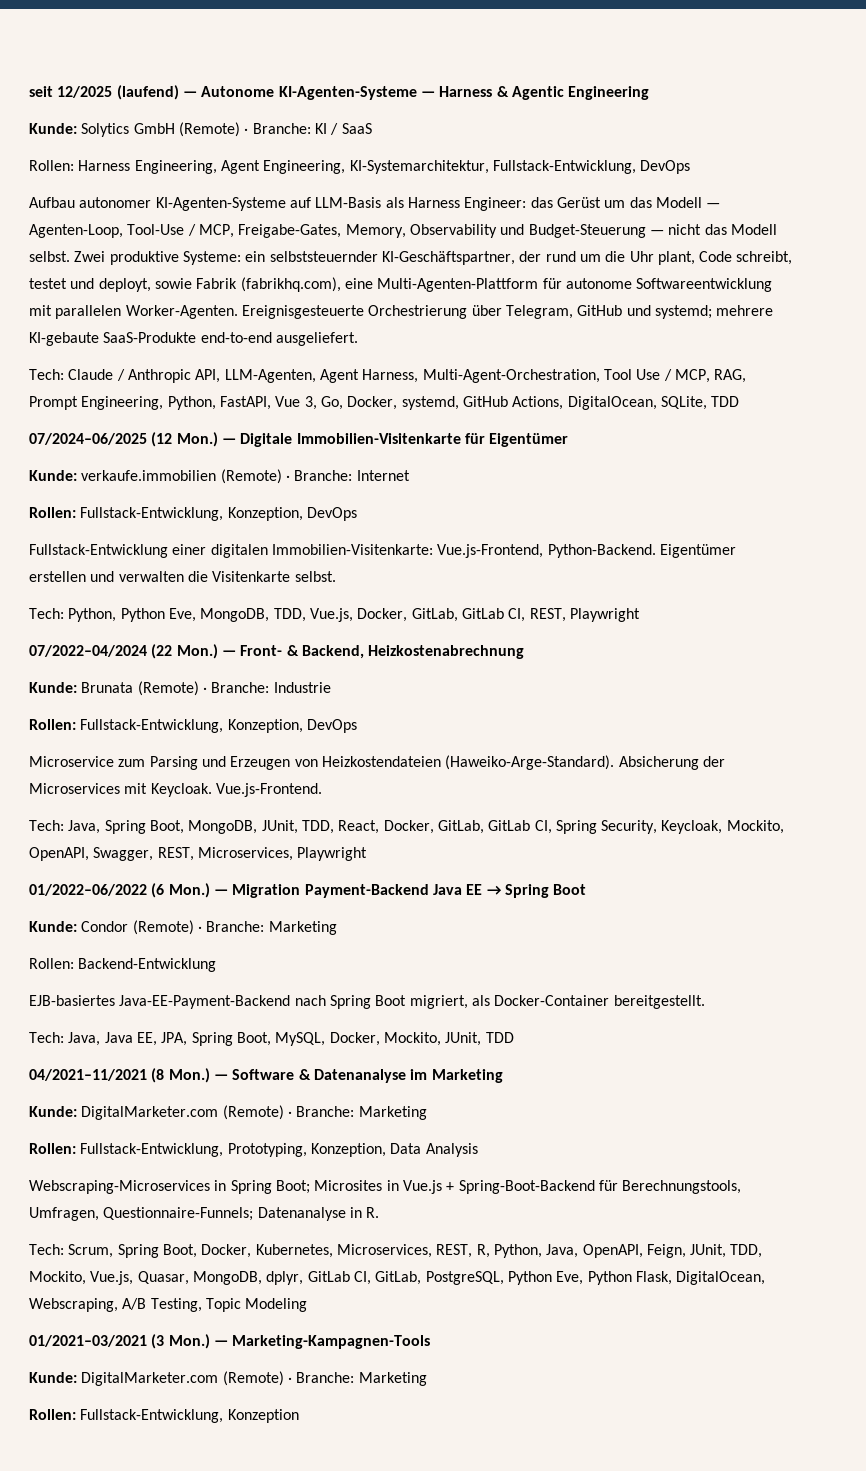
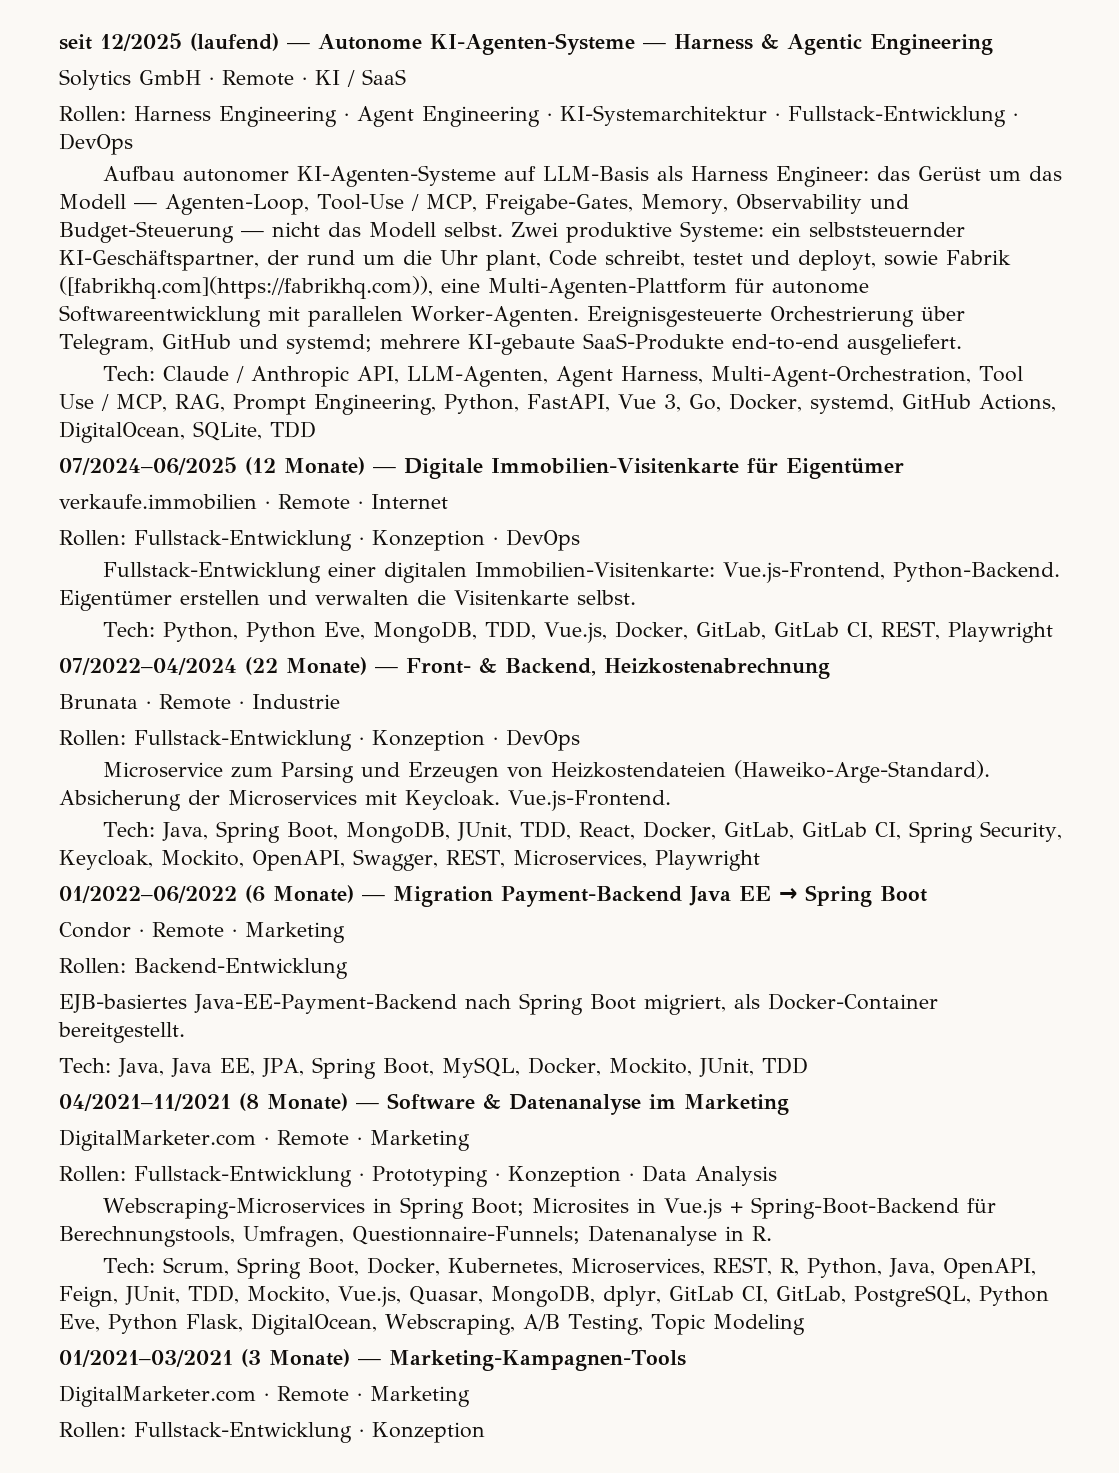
- Kunde: Solytics GmbH (Remote) · Branche: KI / SaaS
+ Solytics GmbH · Remote · KI / SaaS
- Rollen: Harness Engineering, Agent Engineering, KI-Systemarchitektur, Fullstack-Entwicklung, DevOps
+ Rollen: Harness Engineering · Agent Engineering · KI-Systemarchitektur · Fullstack-Entwicklung · DevOps
- Zwei produktive Systeme: ein selbststeuernder KI-Geschäftspartner, der rund um die Uhr plant, Code schreibt, testet und deployt, sowie Fabrik (fabrikhq.com), eine Multi-Agenten-Plattform für autonome Softwareentwicklung mit parallelen Worker-Agenten.
+ Zwei produktive Systeme: ein selbststeuernder KI-Geschäftspartner, der rund um die Uhr plant, Code schreibt, testet und deployt, sowie Fabrik ([fabrikhq.com](https://fabrikhq.com)), eine Multi-Agenten-Plattform für autonome Softwareentwicklung mit parallelen Worker-Agenten.
- 07/2024–06/2025 (12 Mon.) — Digitale Immobilien-Visitenkarte für Eigentümer
+ 07/2024–06/2025 (12 Monate) — Digitale Immobilien-Visitenkarte für Eigentümer
- Kunde: verkaufe.immobilien (Remote) · Branche: Internet
- Rollen: Fullstack-Entwicklung, Konzeption, DevOps
+ verkaufe.immobilien · Remote · Internet
+ Rollen: Fullstack-Entwicklung · Konzeption · DevOps
- 07/2022–04/2024 (22 Mon.) — Front- & Backend, Heizkostenabrechnung
+ 07/2022–04/2024 (22 Monate) — Front- & Backend, Heizkostenabrechnung
- Kunde: Brunata (Remote) · Branche: Industrie
- Rollen: Fullstack-Entwicklung, Konzeption, DevOps
+ Brunata · Remote · Industrie
+ Rollen: Fullstack-Entwicklung · Konzeption · DevOps
- 01/2022–06/2022 (6 Mon.) — Migration Payment-Backend Java EE → Spring Boot
+ 01/2022–06/2022 (6 Monate) — Migration Payment-Backend Java EE → Spring Boot
- Kunde: Condor (Remote) · Branche: Marketing
+ Condor · Remote · Marketing
- 04/2021–11/2021 (8 Mon.) — Software & Datenanalyse im Marketing
- Kunde: DigitalMarketer.com (Remote) · Branche: Marketing
- Rollen: Fullstack-Entwicklung, Prototyping, Konzeption, Data Analysis
+ 04/2021–11/2021 (8 Monate) — Software & Datenanalyse im Marketing
+ DigitalMarketer.com · Remote · Marketing
+ Rollen: Fullstack-Entwicklung · Prototyping · Konzeption · Data Analysis
- 01/2021–03/2021 (3 Mon.) — Marketing-Kampagnen-Tools
- Kunde: DigitalMarketer.com (Remote) · Branche: Marketing
- Rollen: Fullstack-Entwicklung, Konzeption
+ 01/2021–03/2021 (3 Monate) — Marketing-Kampagnen-Tools
+ DigitalMarketer.com · Remote · Marketing
+ Rollen: Fullstack-Entwicklung · Konzeption

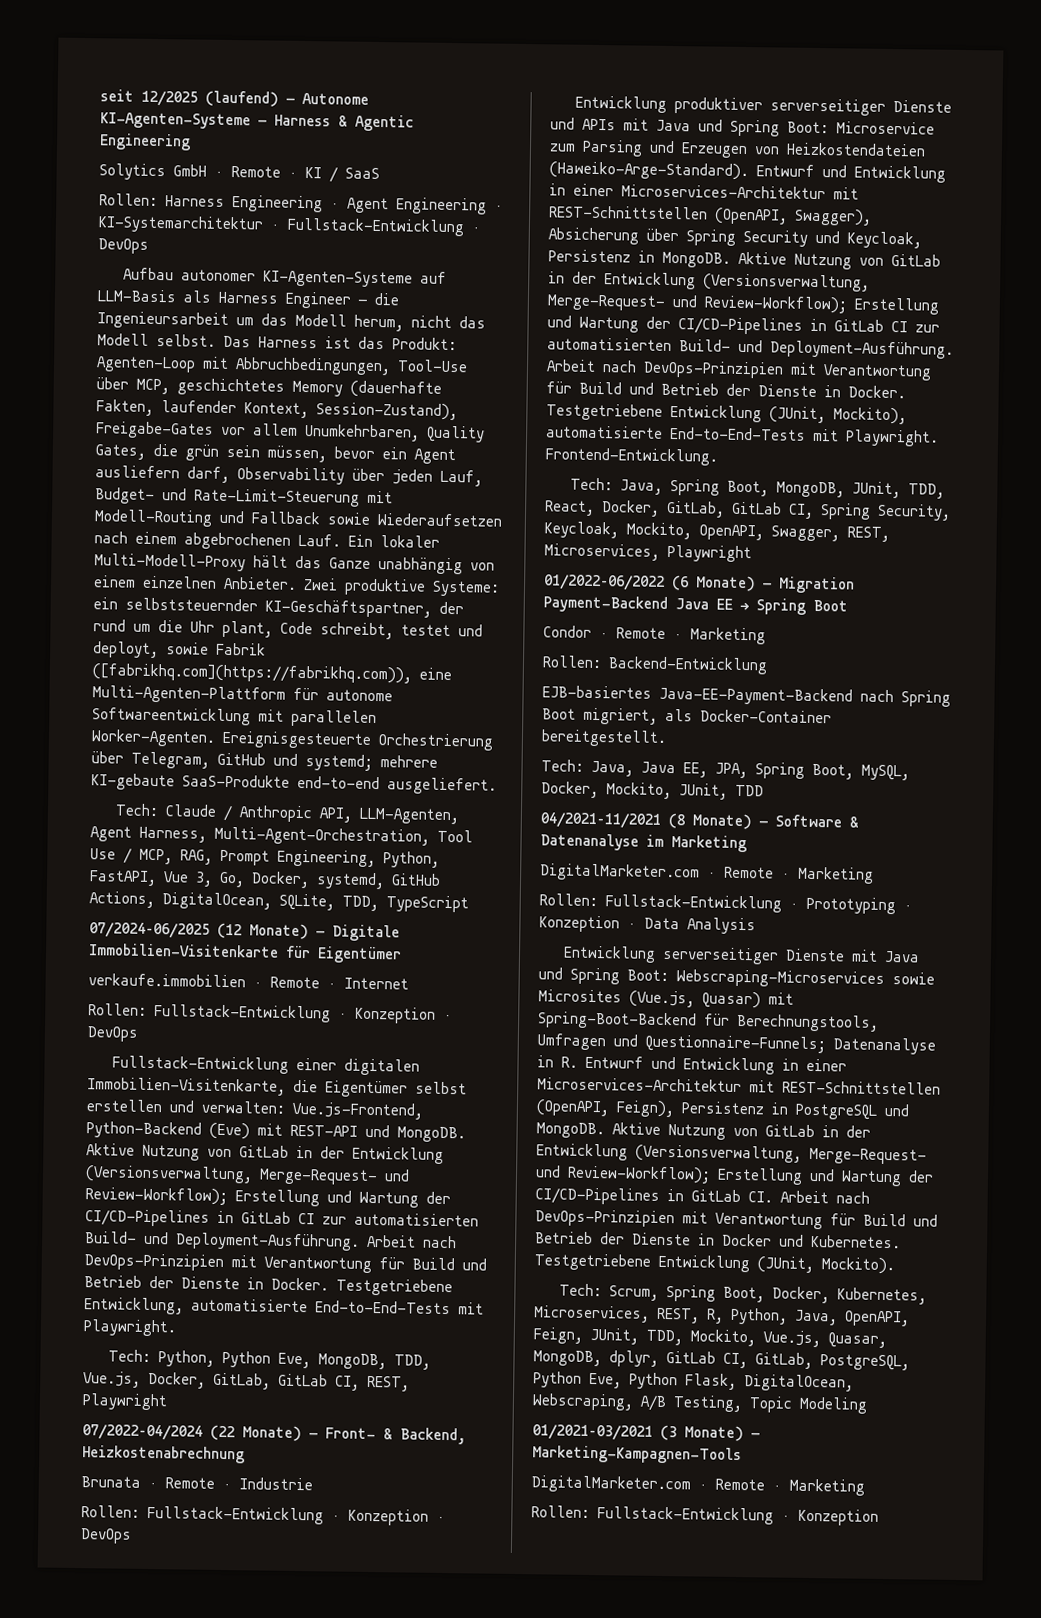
- Aufbau autonomer KI-Agenten-Systeme auf LLM-Basis als Harness Engineer: das Gerüst um das Modell — Agenten-Loop, Tool-Use / MCP, Freigabe-Gates, Memory, Observability und Budget-Steuerung — nicht das Modell selbst.
+ Aufbau autonomer KI-Agenten-Systeme auf LLM-Basis als Harness Engineer — die Ingenieursarbeit um das Modell herum, nicht das Modell selbst. Das Harness ist das Produkt: Agenten-Loop mit Abbruchbedingungen, Tool-Use über MCP, geschichtetes Memory (dauerhafte Fakten, laufender Kontext, Session-Zustand), Freigabe-Gates vor allem Unumkehrbaren, Quality Gates, die grün sein müssen, bevor ein Agent ausliefern darf, Observability über jeden Lauf, Budget- und Rate-Limit-Steuerung mit Modell-Routing und Fallback sowie Wiederaufsetzen nach einem abgebrochenen Lauf. Ein lokaler Multi-Modell-Proxy hält das Ganze unabhängig von einem einzelnen Anbieter.
- Tech: Claude / Anthropic API, LLM-Agenten, Agent Harness, Multi-Agent-Orchestration, Tool Use / MCP, RAG, Prompt Engineering, Python, FastAPI, Vue 3, Go, Docker, systemd, GitHub Actions, DigitalOcean, SQLite, TDD
+ Tech: Claude / Anthropic API, LLM-Agenten, Agent Harness, Multi-Agent-Orchestration, Tool Use / MCP, RAG, Prompt Engineering, Python, FastAPI, Vue 3, Go, Docker, systemd, GitHub Actions, DigitalOcean, SQLite, TDD, TypeScript
- Fullstack-Entwicklung einer digitalen Immobilien-Visitenkarte: Vue.js-Frontend, Python-Backend. Eigentümer erstellen und verwalten die Visitenkarte selbst.
+ Fullstack-Entwicklung einer digitalen Immobilien-Visitenkarte, die Eigentümer selbst erstellen und verwalten: Vue.js-Frontend, Python-Backend (Eve) mit REST-API und MongoDB. Aktive Nutzung von GitLab in der Entwicklung (Versionsverwaltung, Merge-Request- und Review-Workflow); Erstellung und Wartung der CI/CD-Pipelines in GitLab CI zur automatisierten Build- und Deployment-Ausführung. Arbeit nach DevOps-Prinzipien mit Verantwortung für Build und Betrieb der Dienste in Docker. Testgetriebene Entwicklung, automatisierte End-to-End-Tests mit Playwright.
- Microservice zum Parsing und Erzeugen von Heizkostendateien (Haweiko-Arge-Standard).
+ Entwicklung produktiver serverseitiger Dienste und APIs mit Java und Spring Boot: Microservice zum Parsing und Erzeugen von Heizkostendateien (Haweiko-Arge-Standard).
- Absicherung der Microservices mit Keycloak. Vue.js-Frontend.
+ Entwurf und Entwicklung in einer Microservices-Architektur mit REST-Schnittstellen (OpenAPI, Swagger), Absicherung über Spring Security und Keycloak, Persistenz in MongoDB. Aktive Nutzung von GitLab in der Entwicklung (Versionsverwaltung, Merge-Request- und Review-Workflow); Erstellung und Wartung der CI/CD-Pipelines in GitLab CI zur automatisierten Build- und Deployment-Ausführung. Arbeit nach DevOps-Prinzipien mit Verantwortung für Build und Betrieb der Dienste in Docker. Testgetriebene Entwicklung (JUnit, Mockito), automatisierte End-to-End-Tests mit Playwright. Frontend-Entwicklung.
- Webscraping-Microservices in Spring Boot; Microsites in Vue.js + Spring-Boot-Backend für Berechnungstools, Umfragen, Questionnaire-Funnels; Datenanalyse in R.
+ Entwicklung serverseitiger Dienste mit Java und Spring Boot: Webscraping-Microservices sowie Microsites (Vue.js, Quasar) mit Spring-Boot-Backend für Berechnungstools, Umfragen und Questionnaire-Funnels; Datenanalyse in R. Entwurf und Entwicklung in einer Microservices-Architektur mit REST-Schnittstellen (OpenAPI, Feign), Persistenz in PostgreSQL und MongoDB. Aktive Nutzung von GitLab in der Entwicklung (Versionsverwaltung, Merge-Request- und Review-Workflow); Erstellung und Wartung der CI/CD-Pipelines in GitLab CI. Arbeit nach DevOps-Prinzipien mit Verantwortung für Build und Betrieb der Dienste in Docker und Kubernetes. Testgetriebene Entwicklung (JUnit, Mockito).

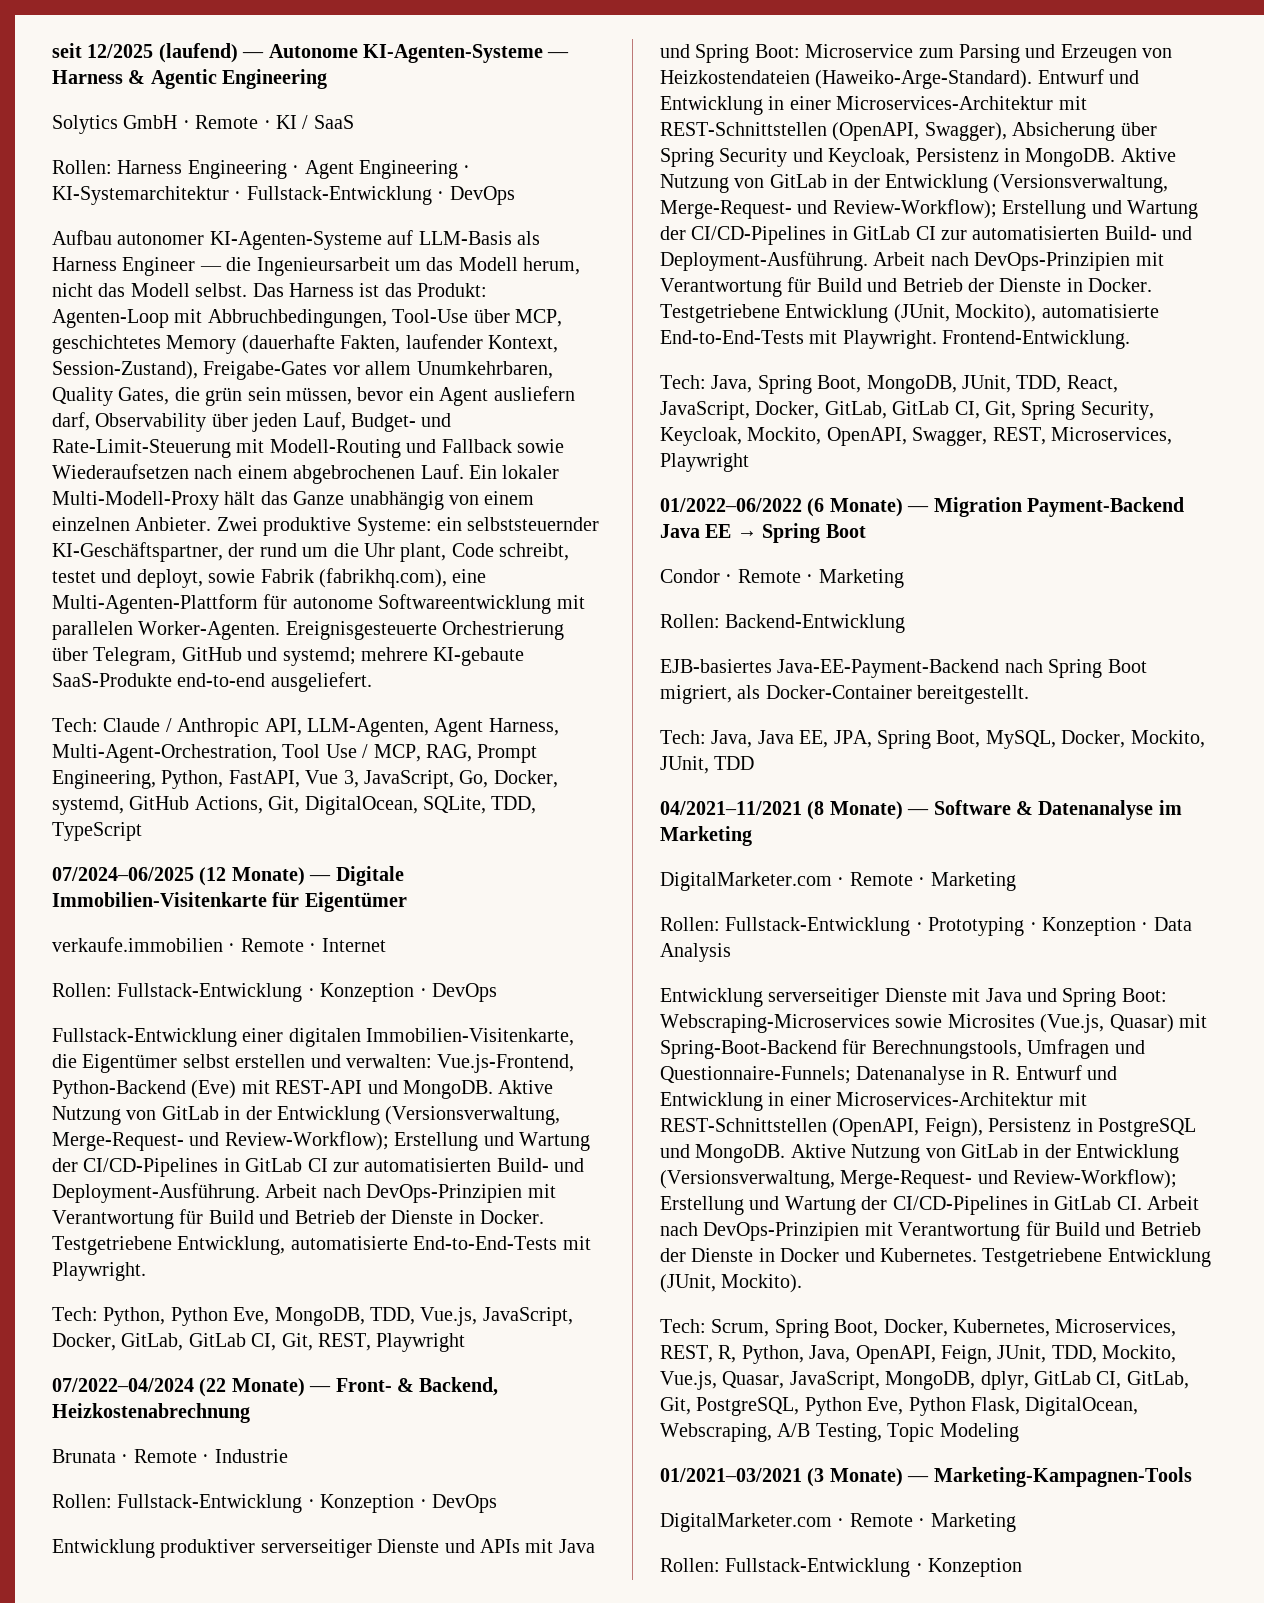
- Zwei produktive Systeme: ein selbststeuernder KI-Geschäftspartner, der rund um die Uhr plant, Code schreibt, testet und deployt, sowie Fabrik ([fabrikhq.com](https://fabrikhq.com)), eine Multi-Agenten-Plattform für autonome Softwareentwicklung mit parallelen Worker-Agenten.
+ Zwei produktive Systeme: ein selbststeuernder KI-Geschäftspartner, der rund um die Uhr plant, Code schreibt, testet und deployt, sowie Fabrik (fabrikhq.com), eine Multi-Agenten-Plattform für autonome Softwareentwicklung mit parallelen Worker-Agenten.
- Tech: Claude / Anthropic API, LLM-Agenten, Agent Harness, Multi-Agent-Orchestration, Tool Use / MCP, RAG, Prompt Engineering, Python, FastAPI, Vue 3, Go, Docker, systemd, GitHub Actions, DigitalOcean, SQLite, TDD, TypeScript
+ Tech: Claude / Anthropic API, LLM-Agenten, Agent Harness, Multi-Agent-Orchestration, Tool Use / MCP, RAG, Prompt Engineering, Python, FastAPI, Vue 3, JavaScript, Go, Docker, systemd, GitHub Actions, Git, DigitalOcean, SQLite, TDD, TypeScript
- Tech: Python, Python Eve, MongoDB, TDD, Vue.js, Docker, GitLab, GitLab CI, REST, Playwright
+ Tech: Python, Python Eve, MongoDB, TDD, Vue.js, JavaScript, Docker, GitLab, GitLab CI, Git, REST, Playwright
- Tech: Java, Spring Boot, MongoDB, JUnit, TDD, React, Docker, GitLab, GitLab CI, Spring Security, Keycloak, Mockito, OpenAPI, Swagger, REST, Microservices, Playwright
+ Tech: Java, Spring Boot, MongoDB, JUnit, TDD, React, JavaScript, Docker, GitLab, GitLab CI, Git, Spring Security, Keycloak, Mockito, OpenAPI, Swagger, REST, Microservices, Playwright
- Tech: Scrum, Spring Boot, Docker, Kubernetes, Microservices, REST, R, Python, Java, OpenAPI, Feign, JUnit, TDD, Mockito, Vue.js, Quasar, MongoDB, dplyr, GitLab CI, GitLab, PostgreSQL, Python Eve, Python Flask, DigitalOcean, Webscraping, A/B Testing, Topic Modeling
+ Tech: Scrum, Spring Boot, Docker, Kubernetes, Microservices, REST, R, Python, Java, OpenAPI, Feign, JUnit, TDD, Mockito, Vue.js, Quasar, JavaScript, MongoDB, dplyr, GitLab CI, GitLab, Git, PostgreSQL, Python Eve, Python Flask, DigitalOcean, Webscraping, A/B Testing, Topic Modeling

